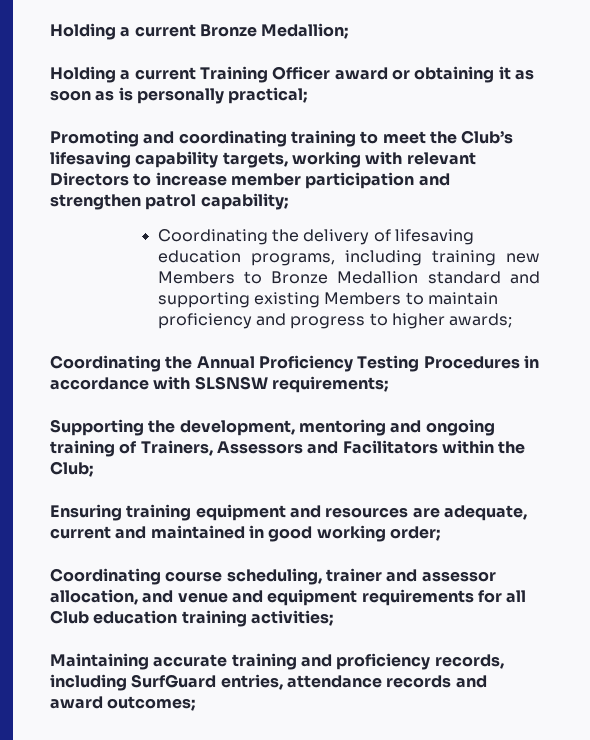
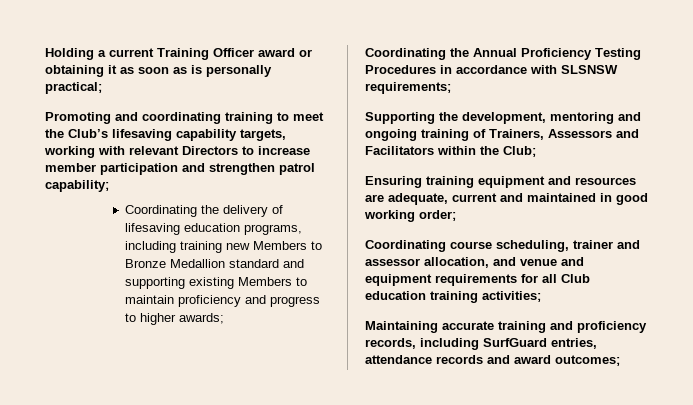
- Holding a current Bronze Medallion;

